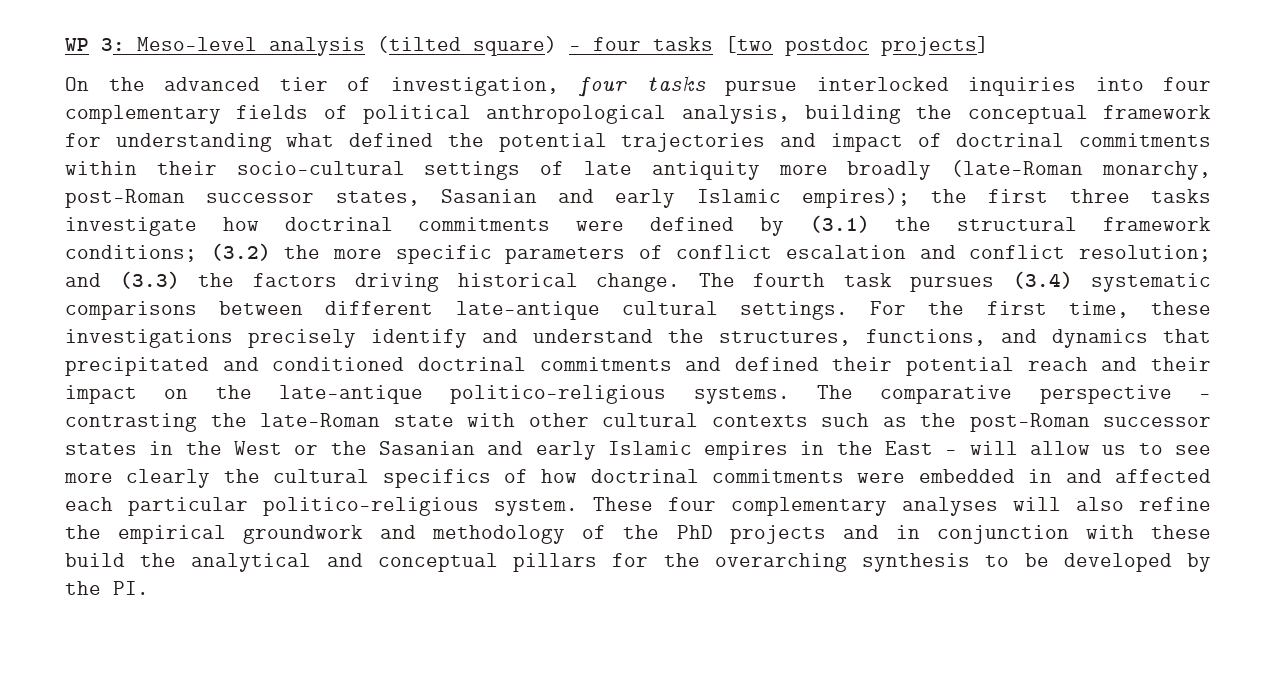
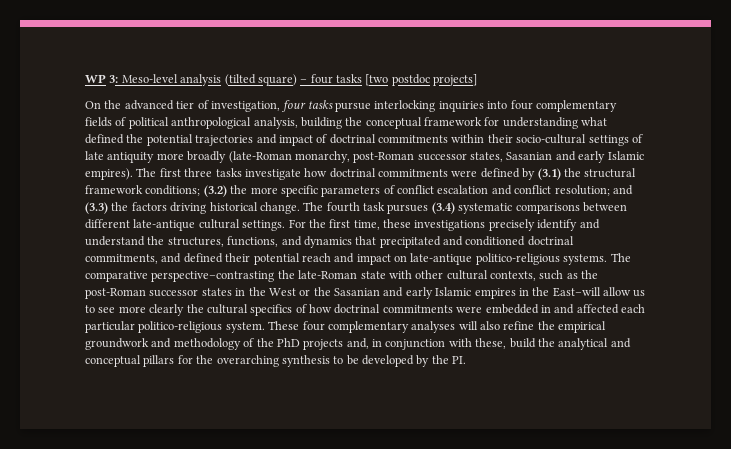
- On the advanced tier of investigation, four tasks pursue interlocked inquiries into four complementary fields of political anthropological analysis, building the conceptual framework for understanding what defined the potential trajectories and impact of doctrinal commitments within their socio-cultural settings of late antiquity more broadly (late-Roman monarchy, post-Roman successor states, Sasanian and early Islamic empires); the first three tasks investigate how doctrinal commitments were defined by (3.1) the structural framework conditions;
+ On the advanced tier of investigation, four tasks pursue interlocking inquiries into four complementary fields of political anthropological analysis, building the conceptual framework for understanding what defined the potential trajectories and impact of doctrinal commitments within their socio-cultural settings of late antiquity more broadly (late-Roman monarchy, post-Roman successor states, Sasanian and early Islamic empires). The first three tasks investigate how doctrinal commitments were defined by (3.1) the structural framework conditions;
- For the first time, these investigations precisely identify and understand the structures, functions, and dynamics that precipitated and conditioned doctrinal commitments and defined their potential reach and their impact on the late-antique politico-religious systems.
+ For the first time, these investigations precisely identify and understand the structures, functions, and dynamics that precipitated and conditioned doctrinal commitments, and defined their potential reach and impact on late-antique politico-religious systems.
- The comparative perspective – contrasting the late-Roman state with other cultural contexts such as the post-Roman successor states in the West or the Sasanian and early Islamic empires in the East – will allow us to see more clearly the cultural specifics of how doctrinal commitments were embedded in and affected each particular politico-religious system.
+ The comparative perspective–contrasting the late-Roman state with other cultural contexts, such as the post-Roman successor states in the West or the Sasanian and early Islamic empires in the East–will allow us to see more clearly the cultural specifics of how doctrinal commitments were embedded in and affected each particular politico-religious system.
- These four complementary analyses will also refine the empirical groundwork and methodology of the PhD projects and in conjunction with these build the analytical and conceptual pillars for the overarching synthesis to be developed by the PI.
+ These four complementary analyses will also refine the empirical groundwork and methodology of the PhD projects and, in conjunction with these, build the analytical and conceptual pillars for the overarching synthesis to be developed by the PI.

